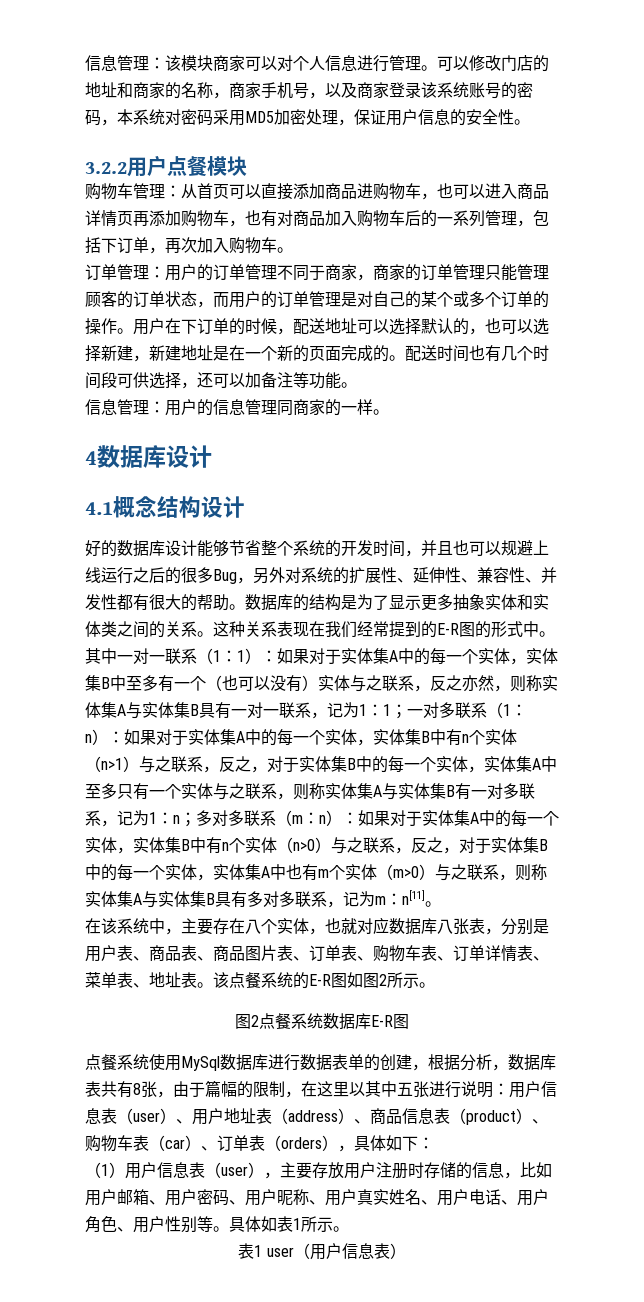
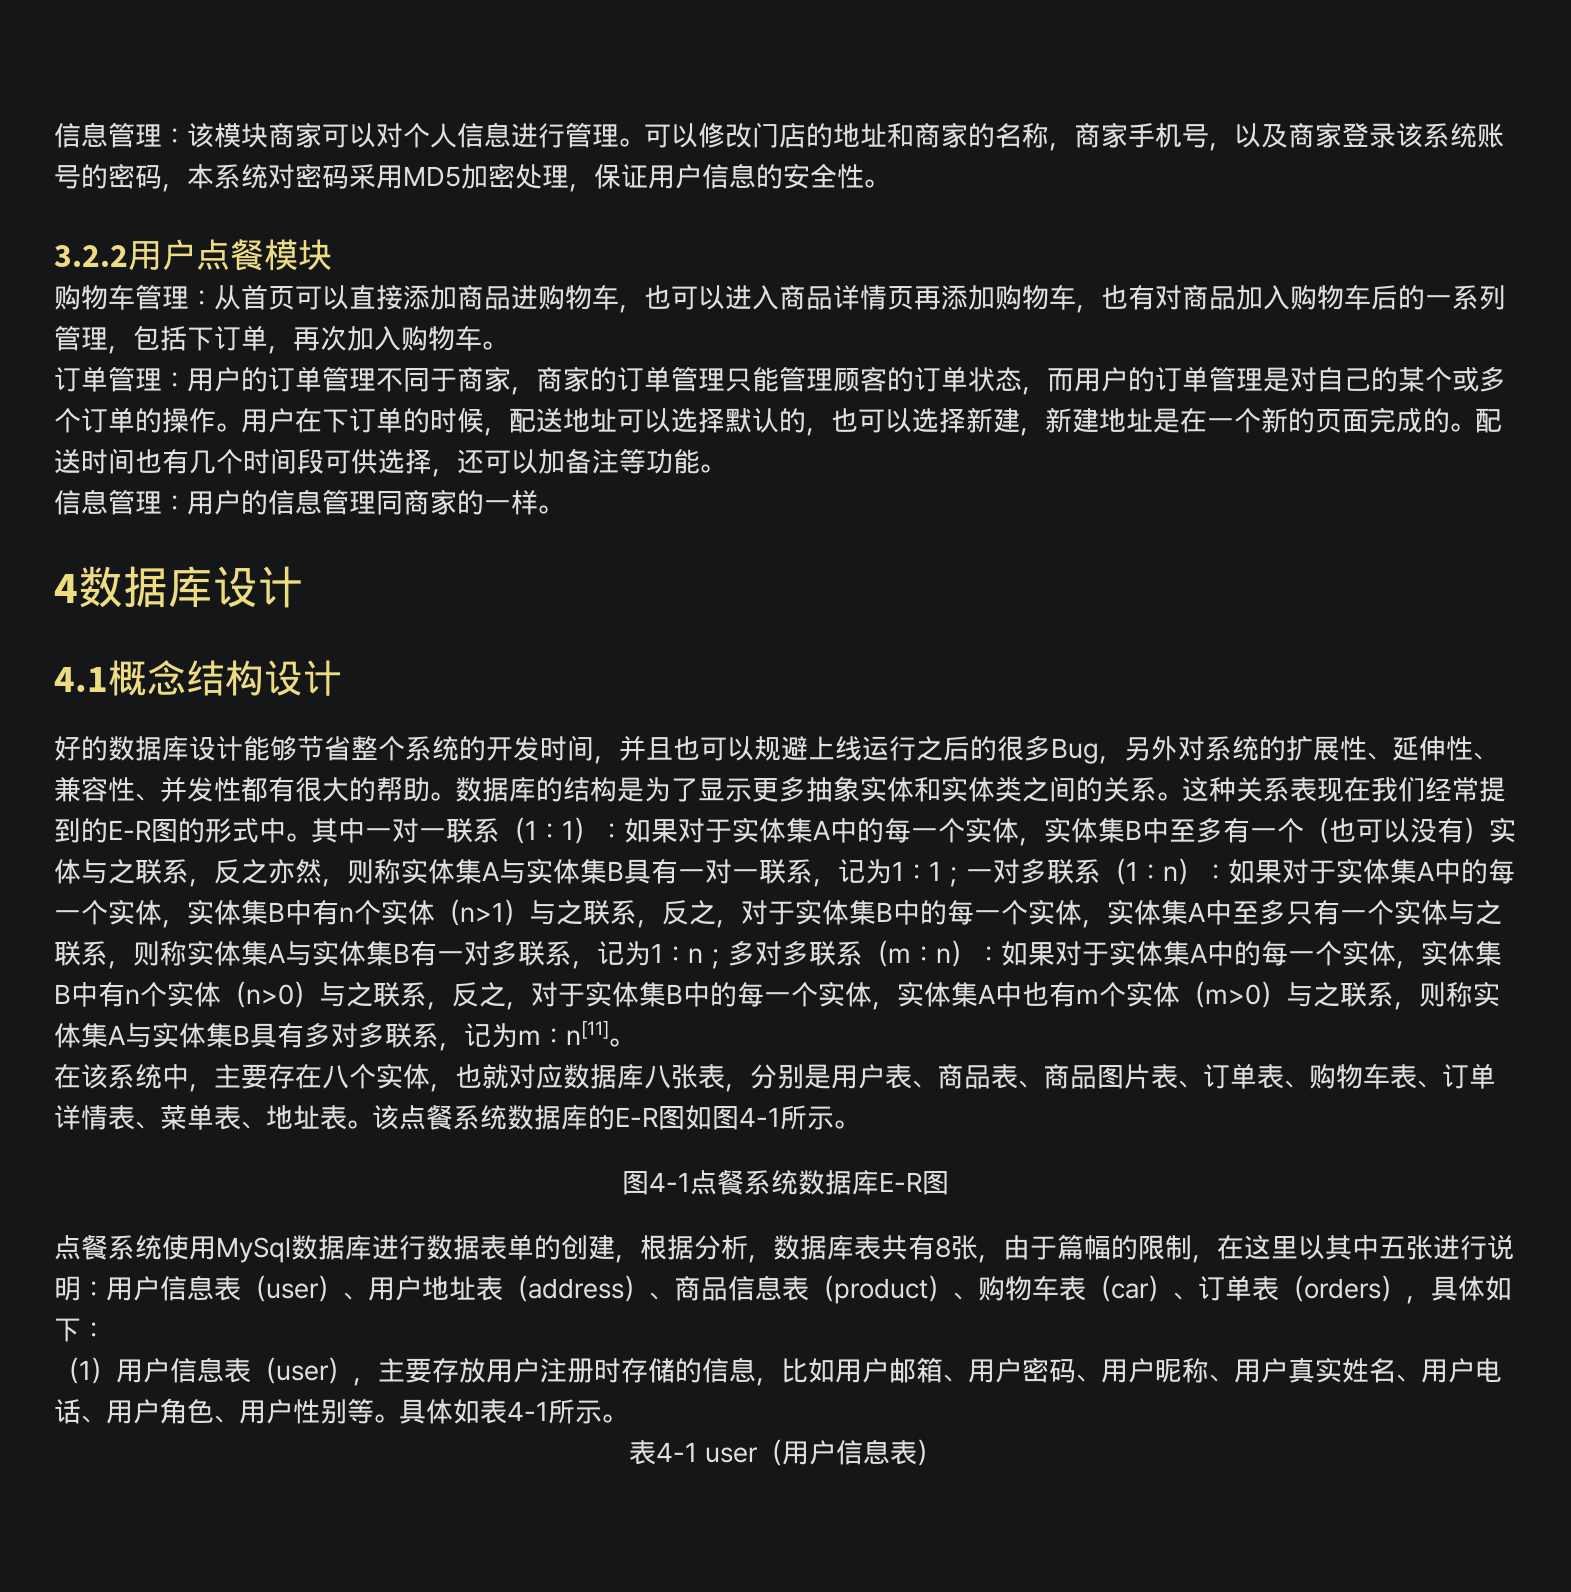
- 该点餐系统的E-R图如图2所示。
+ 该点餐系统数据库的E-R图如图4-1所示。
- 图2点餐系统数据库E-R图
+ 图4-1点餐系统数据库E-R图
- 具体如表1所示。
+ 具体如表4-1所示。
- 表1 user（用户信息表）
+ 表4-1 user（用户信息表）

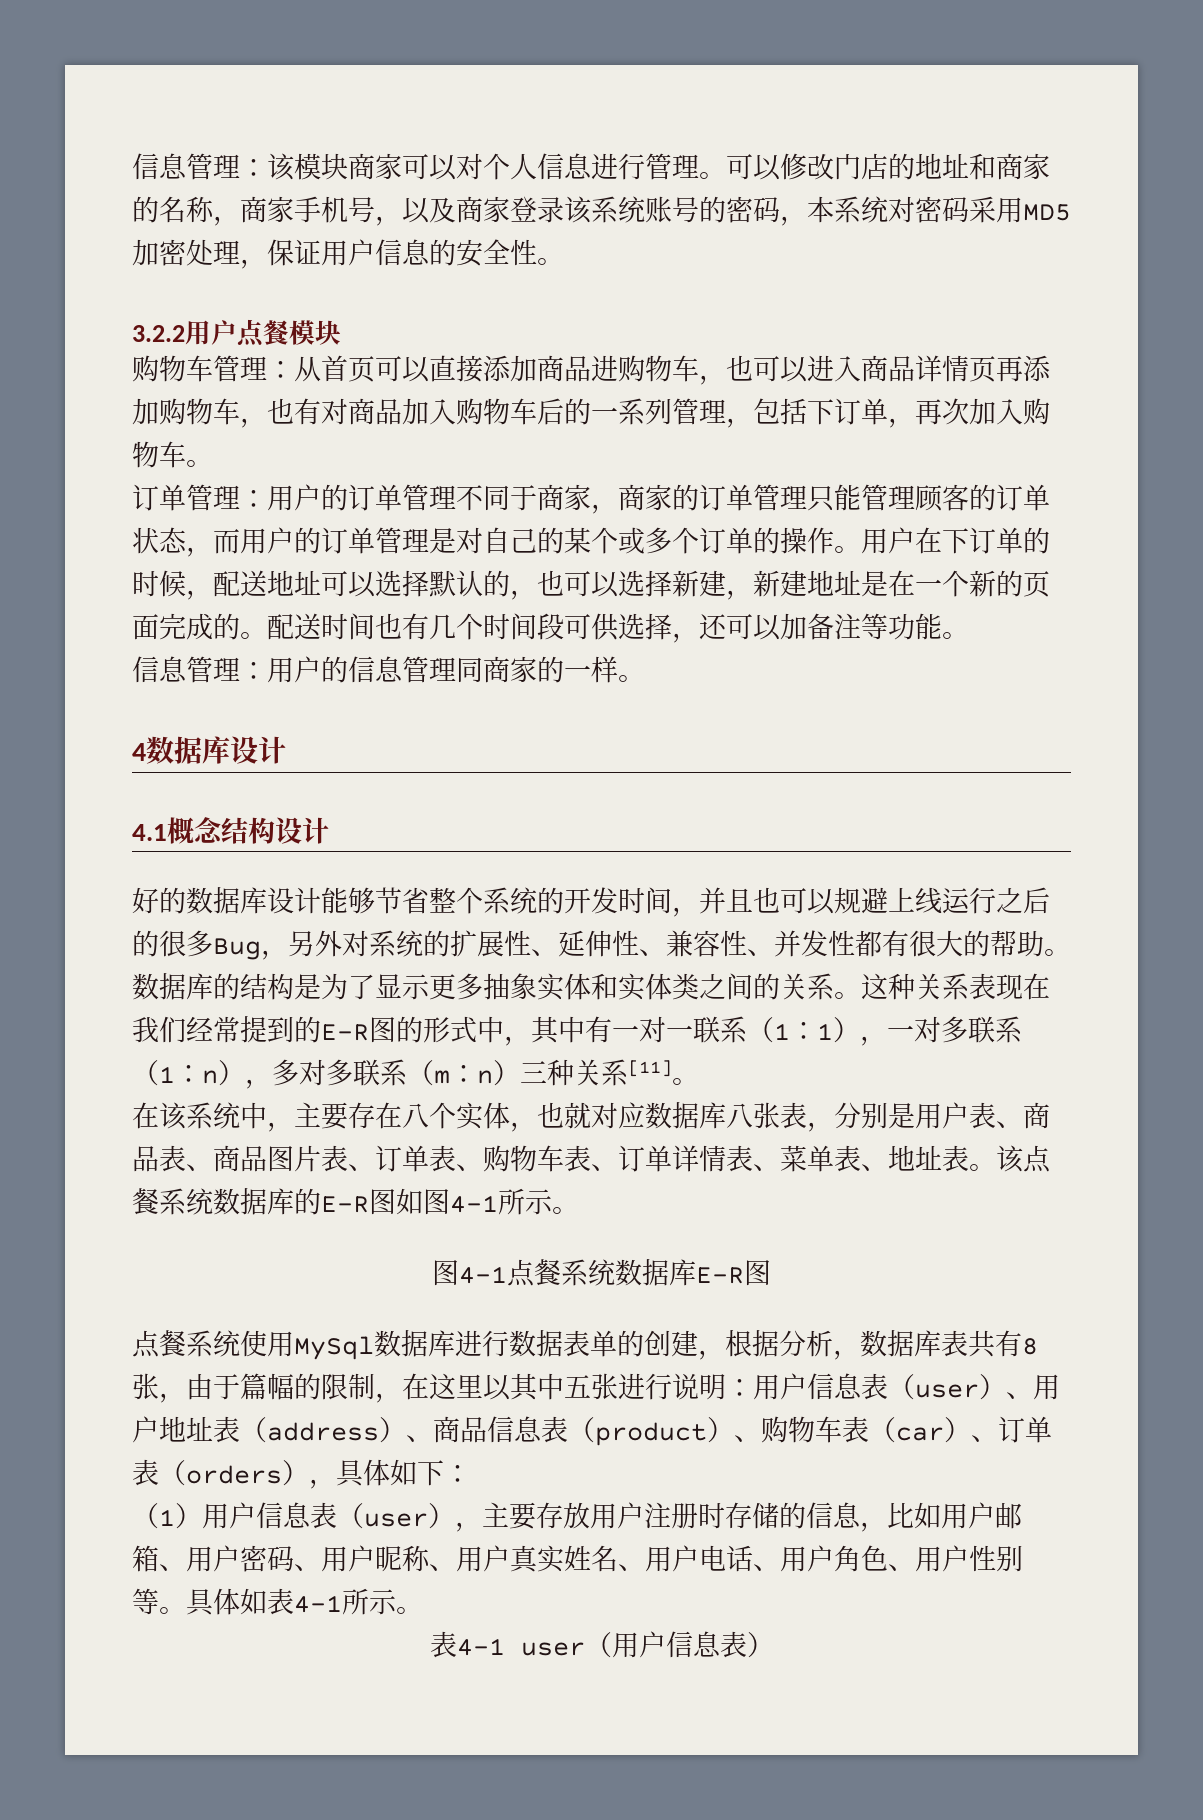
- 这种关系表现在我们经常提到的E-R图的形式中。其中一对一联系（1：1）：如果对于实体集A中的每一个实体，实体集B中至多有一个（也可以没有）实体与之联系，反之亦然，则称实体集A与实体集B具有一对一联系，记为1：1；一对多联系（1：n）：如果对于实体集A中的每一个实体，实体集B中有n个实体（n>1）与之联系，反之，对于实体集B中的每一个实体，实体集A中至多只有一个实体与之联系，则称实体集A与实体集B有一对多联系，记为1：n；多对多联系（m：n）：如果对于实体集A中的每一个实体，实体集B中有n个实体（n>0）与之联系，反之，对于实体集B中的每一个实体，实体集A中也有m个实体（m>0）与之联系，则称实体集A与实体集B具有多对多联系，记为m：n[11]。
+ 这种关系表现在我们经常提到的E-R图的形式中，其中有一对一联系（1：1），一对多联系（1：n），多对多联系（m：n）三种关系[11]。

